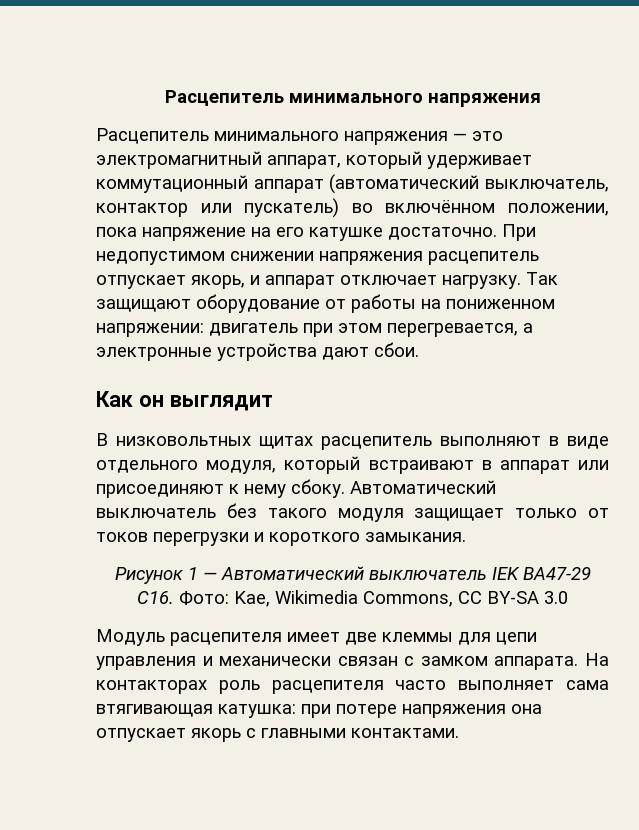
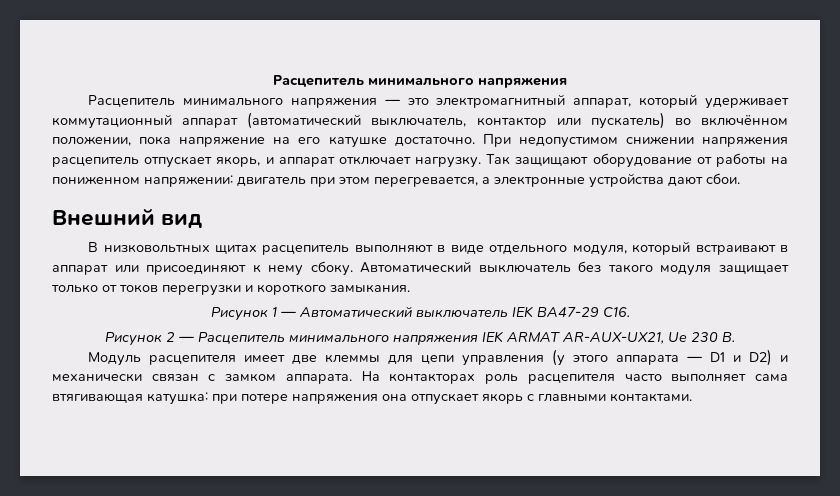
- Как он выглядит
+ Внешний вид
- Рисунок 1 — Автоматический выключатель IEK BA47-29 C16. Фото: Kae, Wikimedia Commons, CC BY-SA 3.0
+ Рисунок 1 — Автоматический выключатель IEK BA47-29 C16.
+ Рисунок 2 — Расцепитель минимального напряжения IEK ARMAT AR-AUX-UX21, Ue 230 В.
- Модуль расцепителя имеет две клеммы для цепи управления и механически связан с замком аппарата.
+ Модуль расцепителя имеет две клеммы для цепи управления (у этого аппарата — D1 и D2) и механически связан с замком аппарата.

